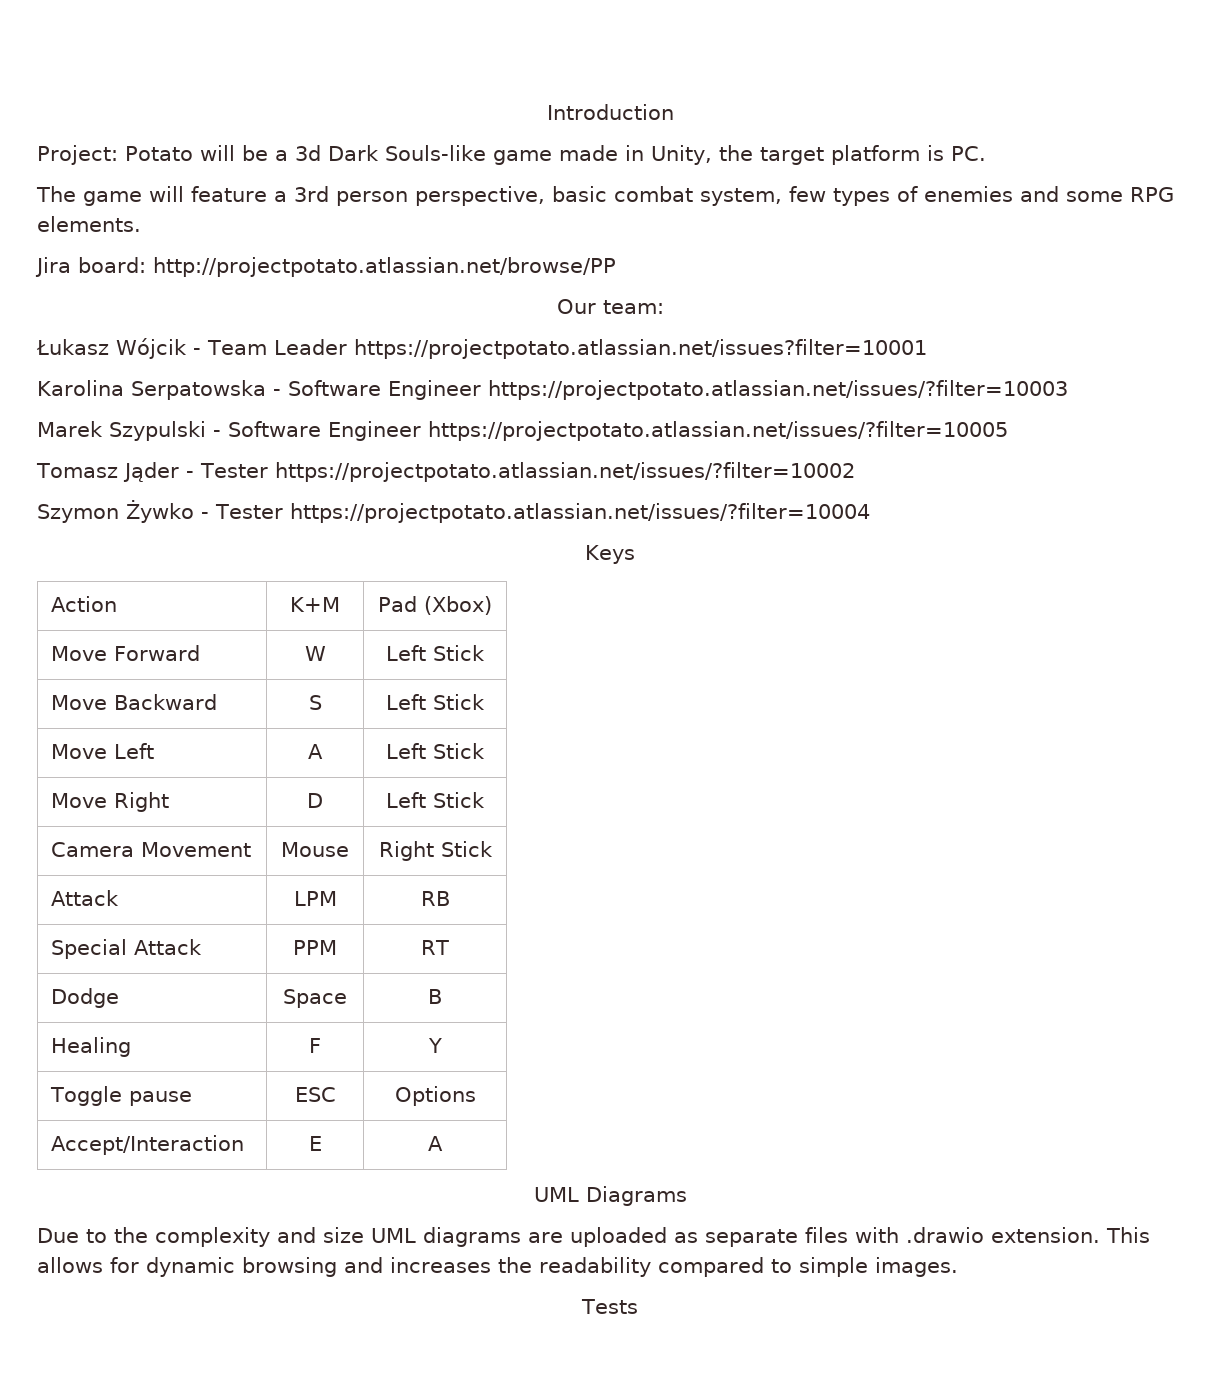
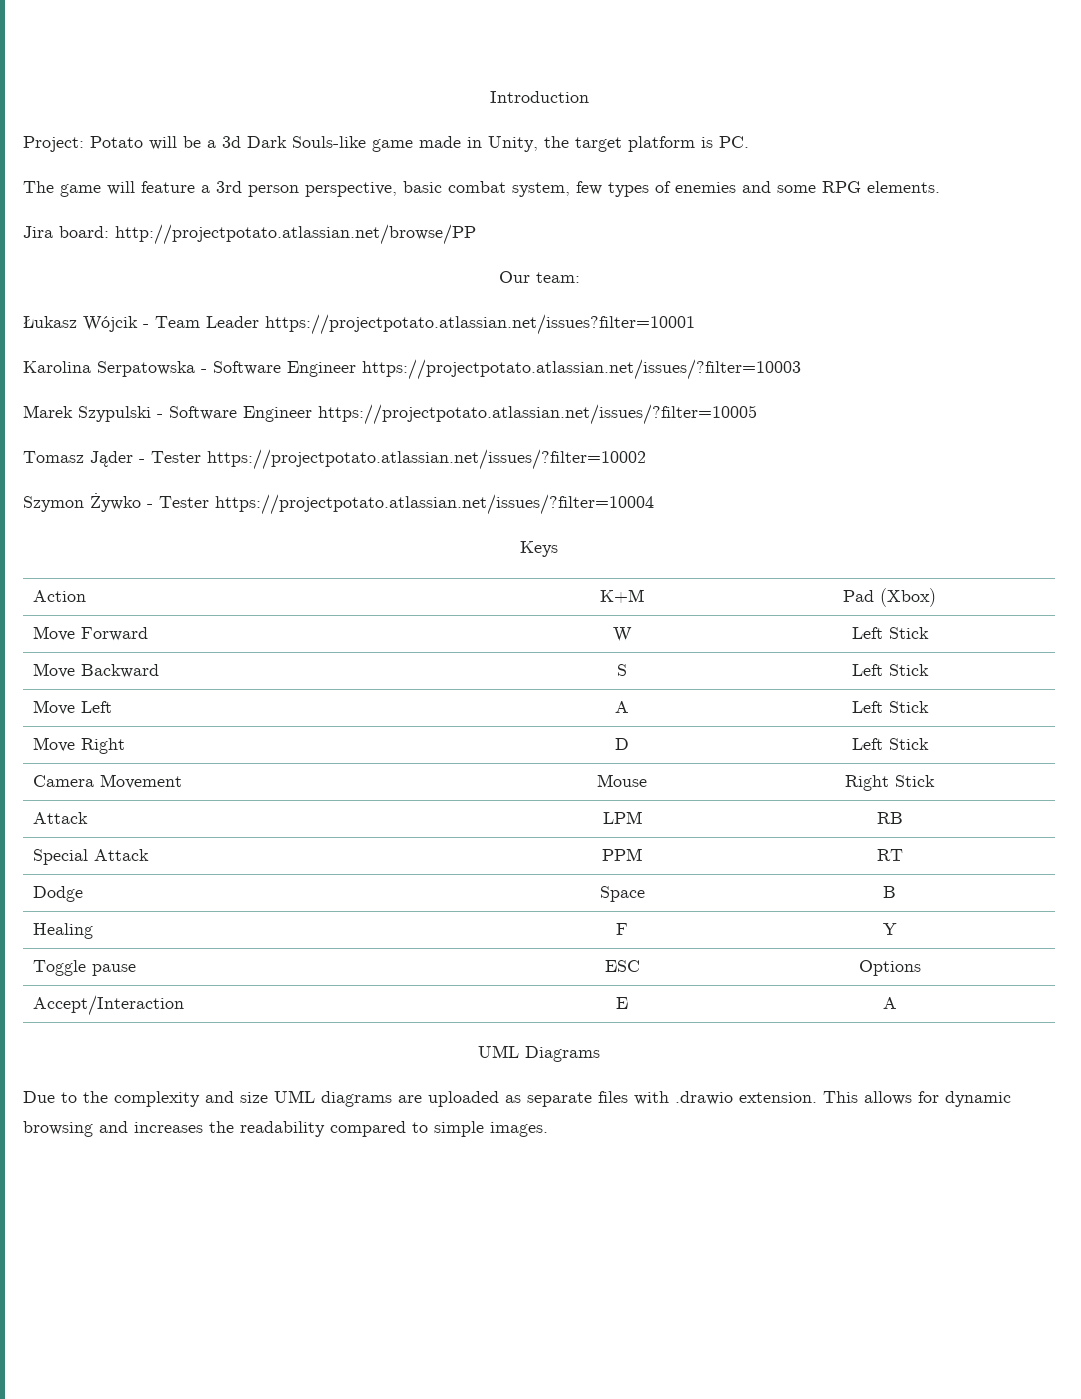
- Tests

